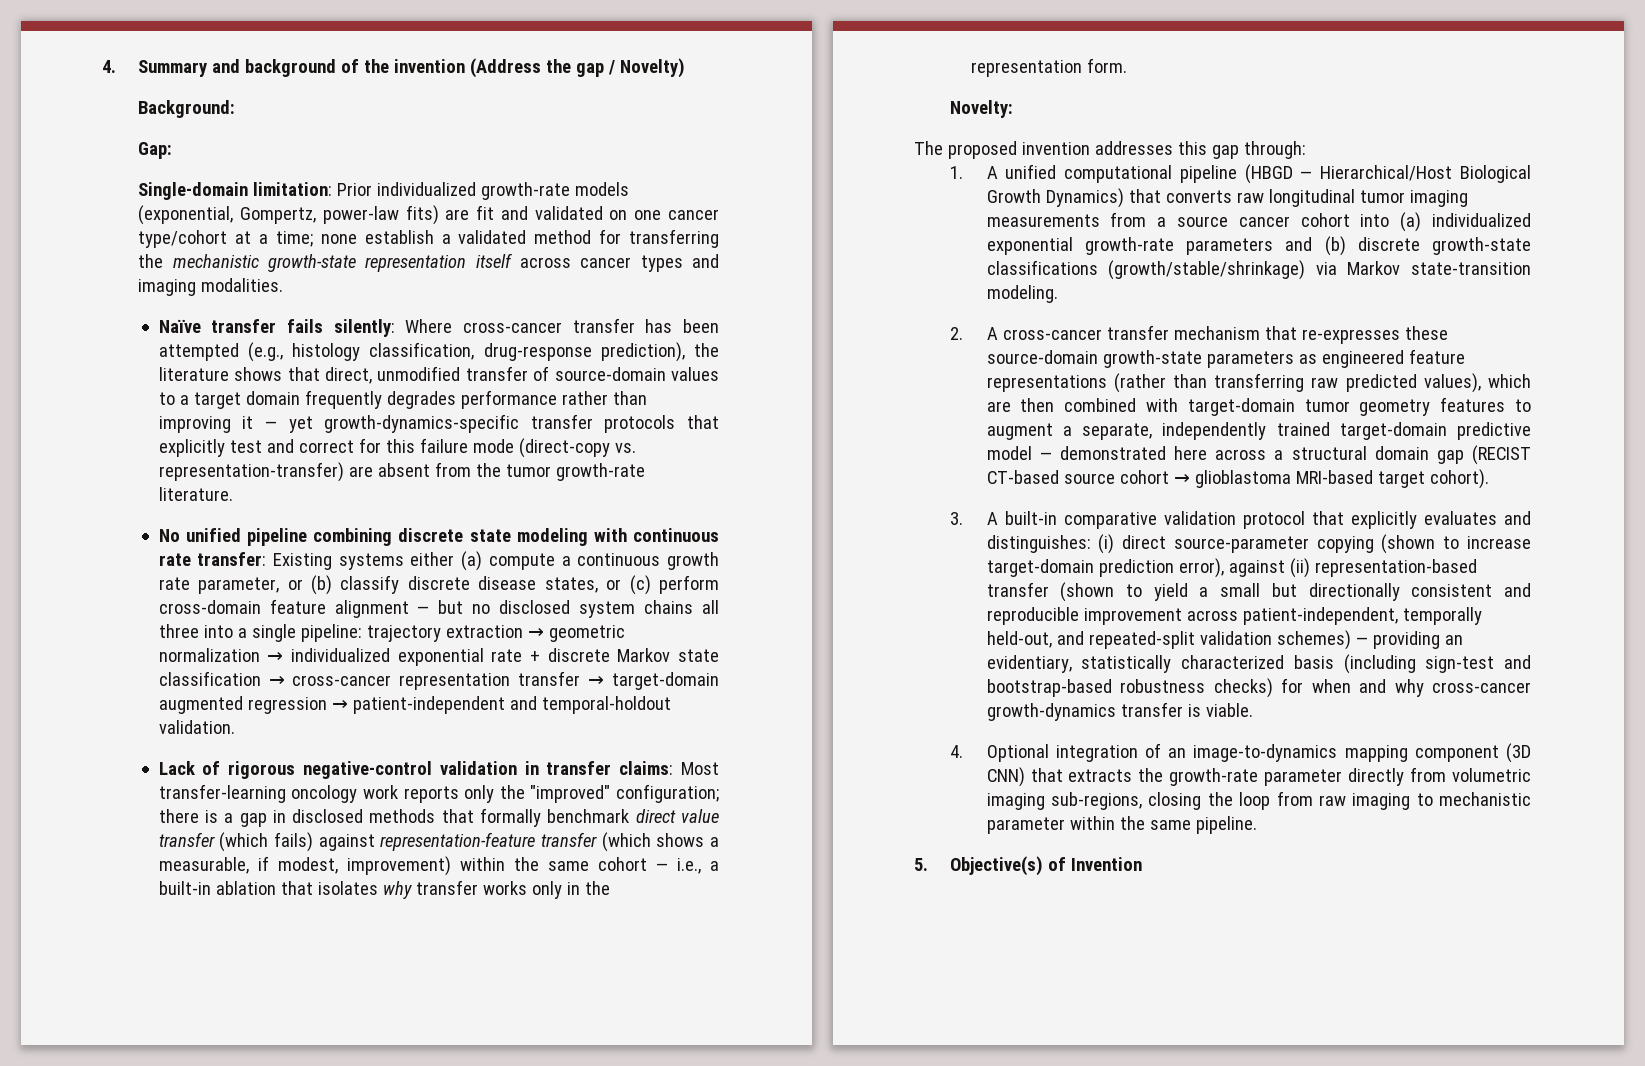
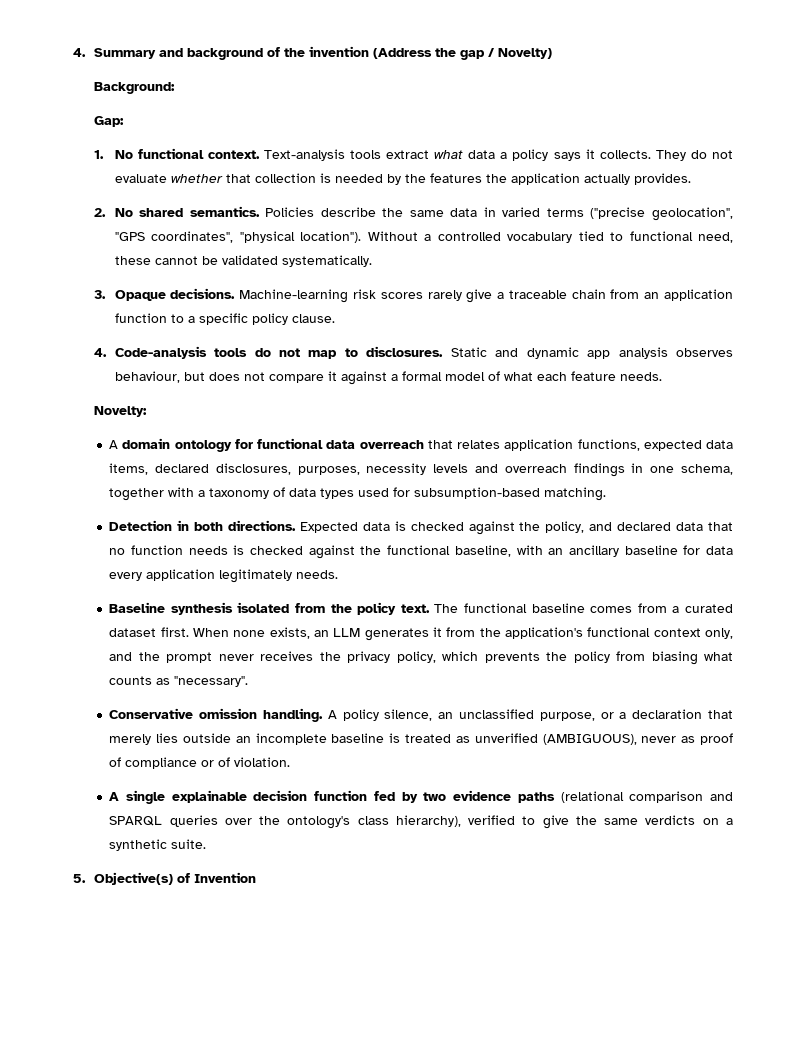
- Single-domain limitation: Prior individualized growth-rate models (exponential, Gompertz, power-law fits) are fit and validated on one cancer type/cohort at a time; none establish a validated method for transferring the mechanistic growth-state representation itself across cancer types and imaging modalities.
- Naïve transfer fails silently: Where cross-cancer transfer has been attempted (e.g., histology classification, drug-response prediction), the literature shows that direct, unmodified transfer of source-domain values to a target domain frequently degrades performance rather than improving it — yet growth-dynamics-specific transfer protocols that explicitly test and correct for this failure mode (direct-copy vs. representation-transfer) are absent from the tumor growth-rate literature.
- No unified pipeline combining discrete state modeling with continuous rate transfer: Existing systems either (a) compute a continuous growth rate parameter, or (b) classify discrete disease states, or (c) perform cross-domain feature alignment — but no disclosed system chains all three into a single pipeline: trajectory extraction → geometric normalization → individualized exponential rate + discrete Markov state classification → cross-cancer representation transfer → target-domain augmented regression → patient-independent and temporal-holdout validation.
- Lack of rigorous negative-control validation in transfer claims: Most transfer-learning oncology work reports only the "improved" configuration; there is a gap in disclosed methods that formally benchmark direct value transfer (which fails) against representation-feature transfer (which shows a measurable, if modest, improvement) within the same cohort — i.e., a built-in ablation that isolates why transfer works only in the representation form.
+ 1. No functional context. Text-analysis tools extract what data a policy says it collects. They do not evaluate whether that collection is needed by the features the application actually provides.
+ 2. No shared semantics. Policies describe the same data in varied terms ("precise geolocation", "GPS coordinates", "physical location"). Without a controlled vocabulary tied to functional need, these cannot be validated systematically.
+ 3. Opaque decisions. Machine-learning risk scores rarely give a traceable chain from an application function to a specific policy clause.
+ 4. Code-analysis tools do not map to disclosures. Static and dynamic app analysis observes behaviour, but does not compare it against a formal model of what each feature needs.
  Novelty:
- The proposed invention addresses this gap through:
- 1. A unified computational pipeline (HBGD — Hierarchical/Host Biological Growth Dynamics) that converts raw longitudinal tumor imaging measurements from a source cancer cohort into (a) individualized exponential growth-rate parameters and (b) discrete growth-state classifications (growth/stable/shrinkage) via Markov state-transition modeling.
- 2. A cross-cancer transfer mechanism that re-expresses these source-domain growth-state parameters as engineered feature representations (rather than transferring raw predicted values), which are then combined with target-domain tumor geometry features to augment a separate, independently trained target-domain predictive model — demonstrated here across a structural domain gap (RECIST CT-based source cohort → glioblastoma MRI-based target cohort).
- 3. A built-in comparative validation protocol that explicitly evaluates and distinguishes: (i) direct source-parameter copying (shown to increase target-domain prediction error), against (ii) representation-based transfer (shown to yield a small but directionally consistent and reproducible improvement across patient-independent, temporally held-out, and repeated-split validation schemes) — providing an evidentiary, statistically characterized basis (including sign-test and bootstrap-based robustness checks) for when and why cross-cancer growth-dynamics transfer is viable.
- 4. Optional integration of an image-to-dynamics mapping component (3D CNN) that extracts the growth-rate parameter directly from volumetric imaging sub-regions, closing the loop from raw imaging to mechanistic parameter within the same pipeline.
+ A domain ontology for functional data overreach that relates application functions, expected data items, declared disclosures, purposes, necessity levels and overreach findings in one schema, together with a taxonomy of data types used for subsumption-based matching.
+ Detection in both directions. Expected data is checked against the policy, and declared data that no function needs is checked against the functional baseline, with an ancillary baseline for data every application legitimately needs.
+ Baseline synthesis isolated from the policy text. The functional baseline comes from a curated dataset first. When none exists, an LLM generates it from the application's functional context only, and the prompt never receives the privacy policy, which prevents the policy from biasing what counts as "necessary".
+ Conservative omission handling. A policy silence, an unclassified purpose, or a declaration that merely lies outside an incomplete baseline is treated as unverified (AMBIGUOUS), never as proof of compliance or of violation.
+ A single explainable decision function fed by two evidence paths (relational comparison and SPARQL queries over the ontology's class hierarchy), verified to give the same verdicts on a synthetic suite.

